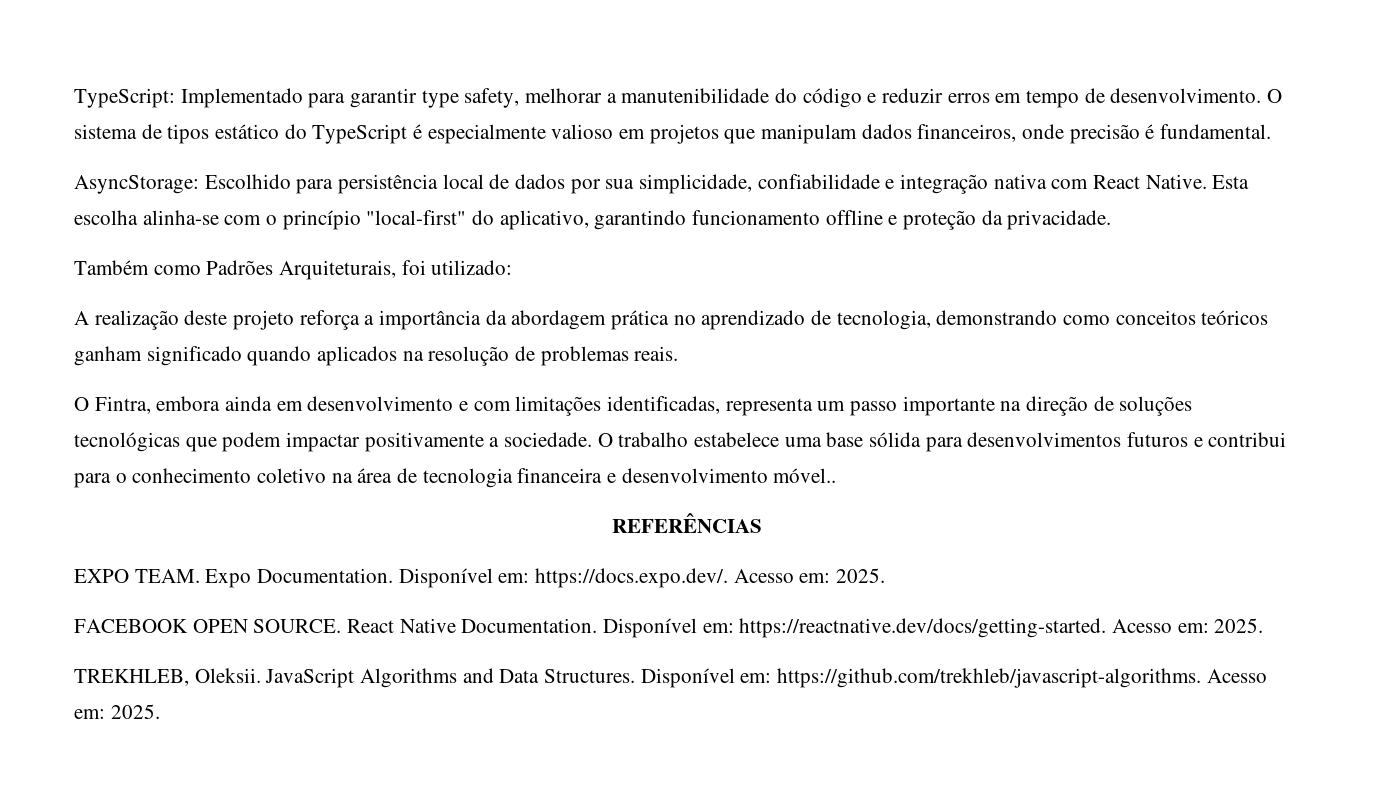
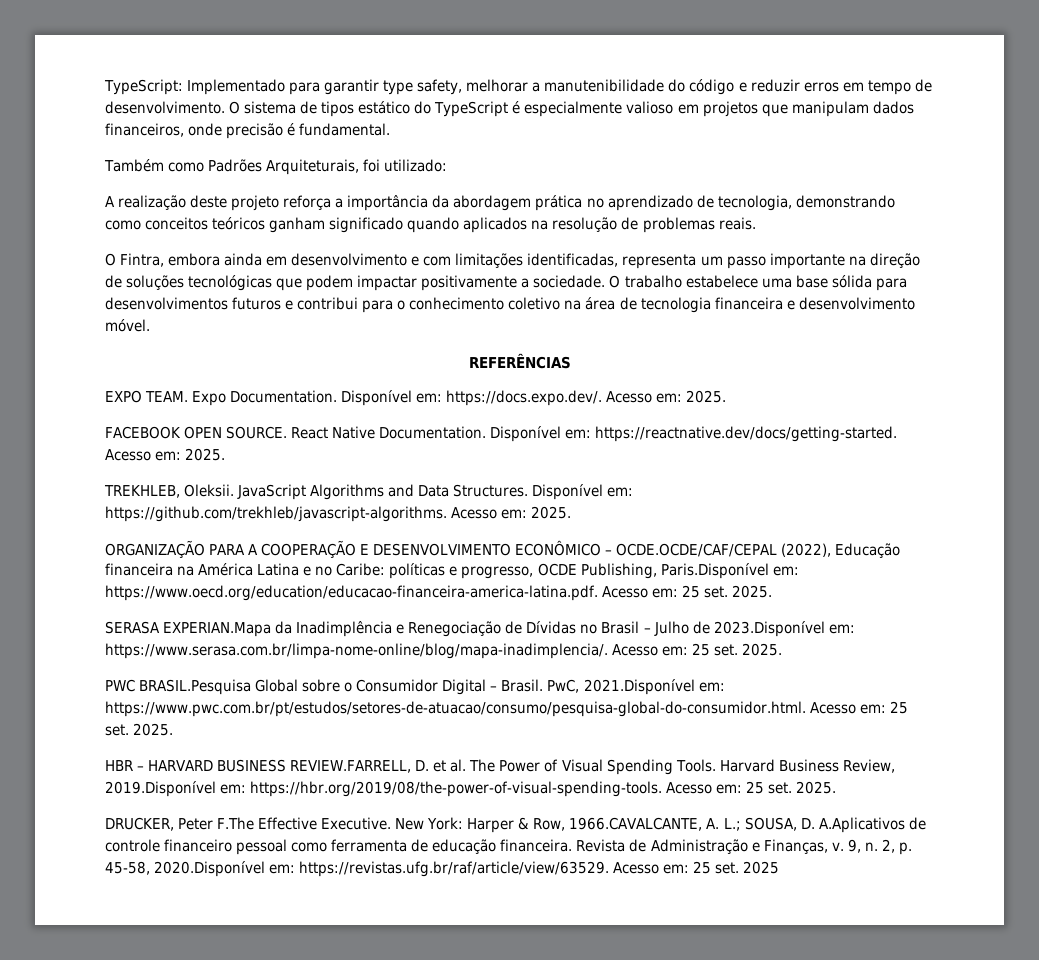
- AsyncStorage: Escolhido para persistência local de dados por sua simplicidade, confiabilidade e integração nativa com React Native. Esta escolha alinha-se com o princípio "local-first" do aplicativo, garantindo funcionamento offline e proteção da privacidade.
- O trabalho estabelece uma base sólida para desenvolvimentos futuros e contribui para o conhecimento coletivo na área de tecnologia financeira e desenvolvimento móvel..
+ O trabalho estabelece uma base sólida para desenvolvimentos futuros e contribui para o conhecimento coletivo na área de tecnologia financeira e desenvolvimento móvel.
+ ORGANIZAÇÃO PARA A COOPERAÇÃO E DESENVOLVIMENTO ECONÔMICO – OCDE.OCDE/CAF/CEPAL (2022), Educação financeira na América Latina e no Caribe: políticas e progresso, OCDE Publishing, Paris.Disponível em: https://www.oecd.org/education/educacao-financeira-america-latina.pdf. Acesso em: 25 set. 2025.
+ SERASA EXPERIAN.Mapa da Inadimplência e Renegociação de Dívidas no Brasil – Julho de 2023.Disponível em: https://www.serasa.com.br/limpa-nome-online/blog/mapa-inadimplencia/. Acesso em: 25 set. 2025.
+ PWC BRASIL.Pesquisa Global sobre o Consumidor Digital – Brasil. PwC, 2021.Disponível em: https://www.pwc.com.br/pt/estudos/setores-de-atuacao/consumo/pesquisa-global-do-consumidor.html. Acesso em: 25 set. 2025.
+ HBR – HARVARD BUSINESS REVIEW.FARRELL, D. et al. The Power of Visual Spending Tools. Harvard Business Review, 2019.Disponível em: https://hbr.org/2019/08/the-power-of-visual-spending-tools. Acesso em: 25 set. 2025.
+ DRUCKER, Peter F.The Effective Executive. New York: Harper & Row, 1966.CAVALCANTE, A. L.; SOUSA, D. A.Aplicativos de controle financeiro pessoal como ferramenta de educação financeira. Revista de Administração e Finanças, v. 9, n. 2, p. 45-58, 2020.Disponível em: https://revistas.ufg.br/raf/article/view/63529. Acesso em: 25 set. 2025

